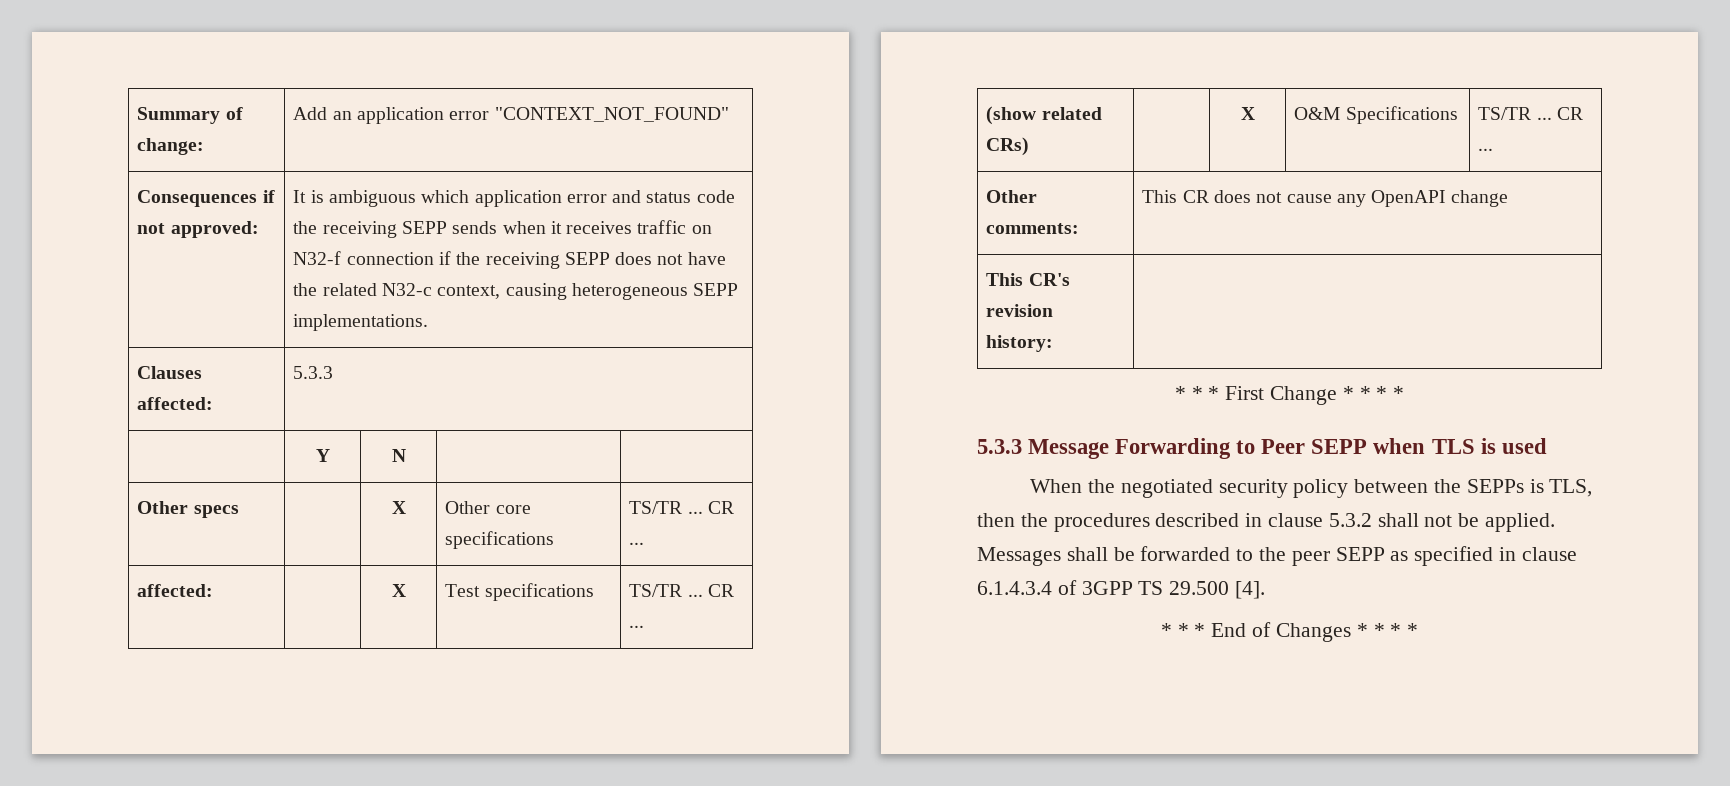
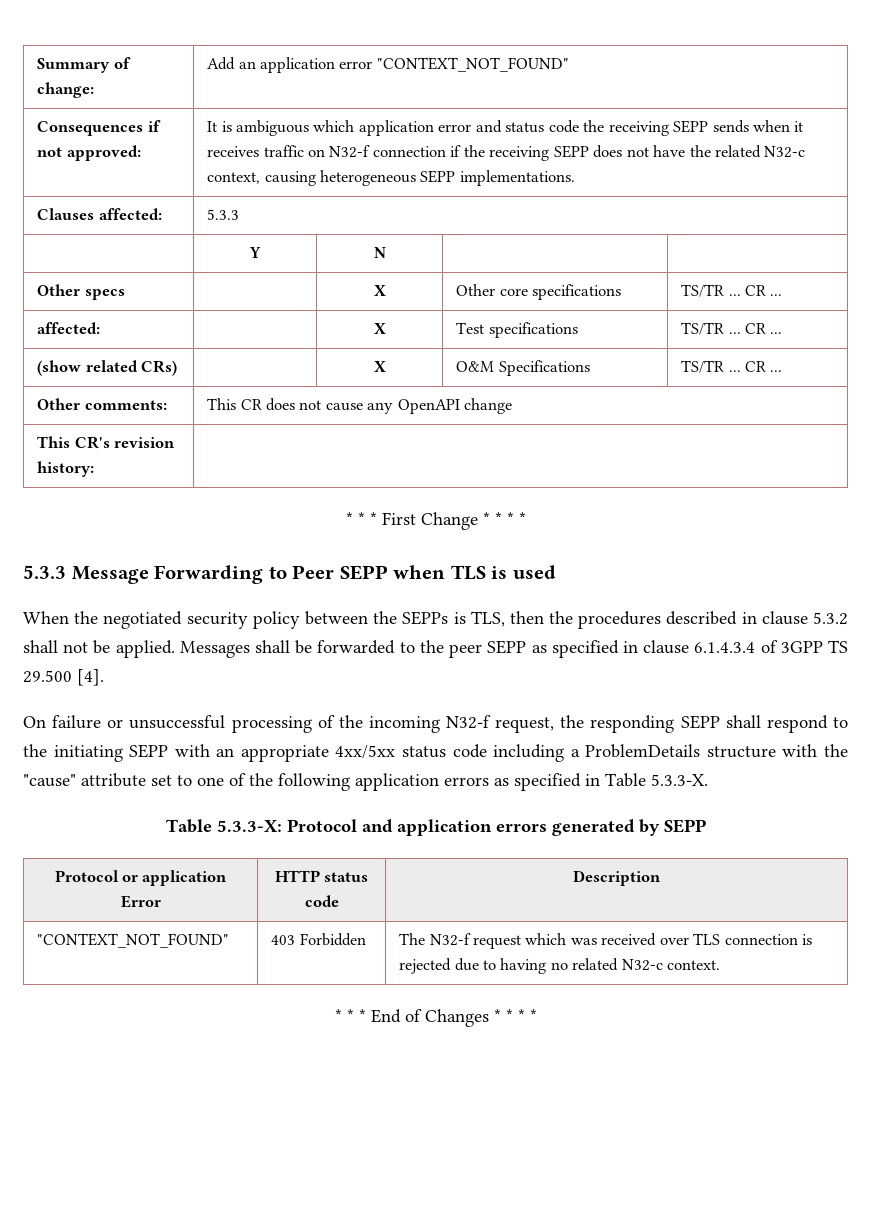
+ On failure or unsuccessful processing of the incoming N32-f request, the responding SEPP shall respond to the initiating SEPP with an appropriate 4xx/5xx status code including a ProblemDetails structure with the "cause" attribute set to one of the following application errors as specified in Table 5.3.3-X.
+ Table 5.3.3-X: Protocol and application errors generated by SEPP
+ Protocol or application Error | HTTP status code | Description
+ "CONTEXT_NOT_FOUND" | 403 Forbidden | The N32-f request which was received over TLS connection is rejected due to having no related N32-c context.

